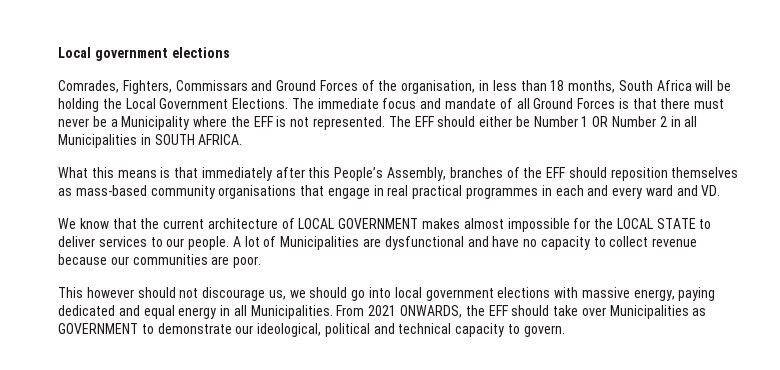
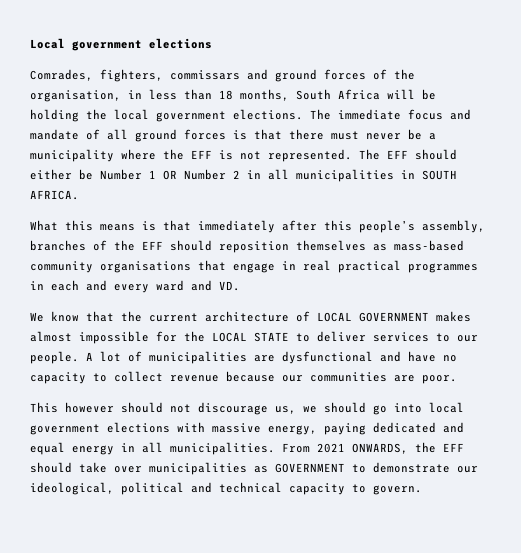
- Comrades, Fighters, Commissars and Ground Forces of the organisation, in less than 18 months, South Africa will be holding the Local Government Elections.
+ Comrades, fighters, commissars and ground forces of the organisation, in less than 18 months, South Africa will be holding the local government elections.
- The immediate focus and mandate of all Ground Forces is that there must never be a Municipality where the EFF is not represented.
+ The immediate focus and mandate of all ground forces is that there must never be a municipality where the EFF is not represented.
- The EFF should either be Number 1 OR Number 2 in all Municipalities in SOUTH AFRICA.
+ The EFF should either be Number 1 OR Number 2 in all municipalities in SOUTH AFRICA.
- What this means is that immediately after this People’s Assembly, branches of the EFF should reposition themselves as mass-based community organisations that engage in real practical programmes in each and every ward and VD.
+ What this means is that immediately after this people’s assembly, branches of the EFF should reposition themselves as mass-based community organisations that engage in real practical programmes in each and every ward and VD.
- A lot of Municipalities are dysfunctional and have no capacity to collect revenue because our communities are poor.
+ A lot of municipalities are dysfunctional and have no capacity to collect revenue because our communities are poor.
- This however should not discourage us, we should go into local government elections with massive energy, paying dedicated and equal energy in all Municipalities.
+ This however should not discourage us, we should go into local government elections with massive energy, paying dedicated and equal energy in all municipalities.
- From 2021 ONWARDS, the EFF should take over Municipalities as GOVERNMENT to demonstrate our ideological, political and technical capacity to govern.
+ From 2021 ONWARDS, the EFF should take over municipalities as GOVERNMENT to demonstrate our ideological, political and technical capacity to govern.

